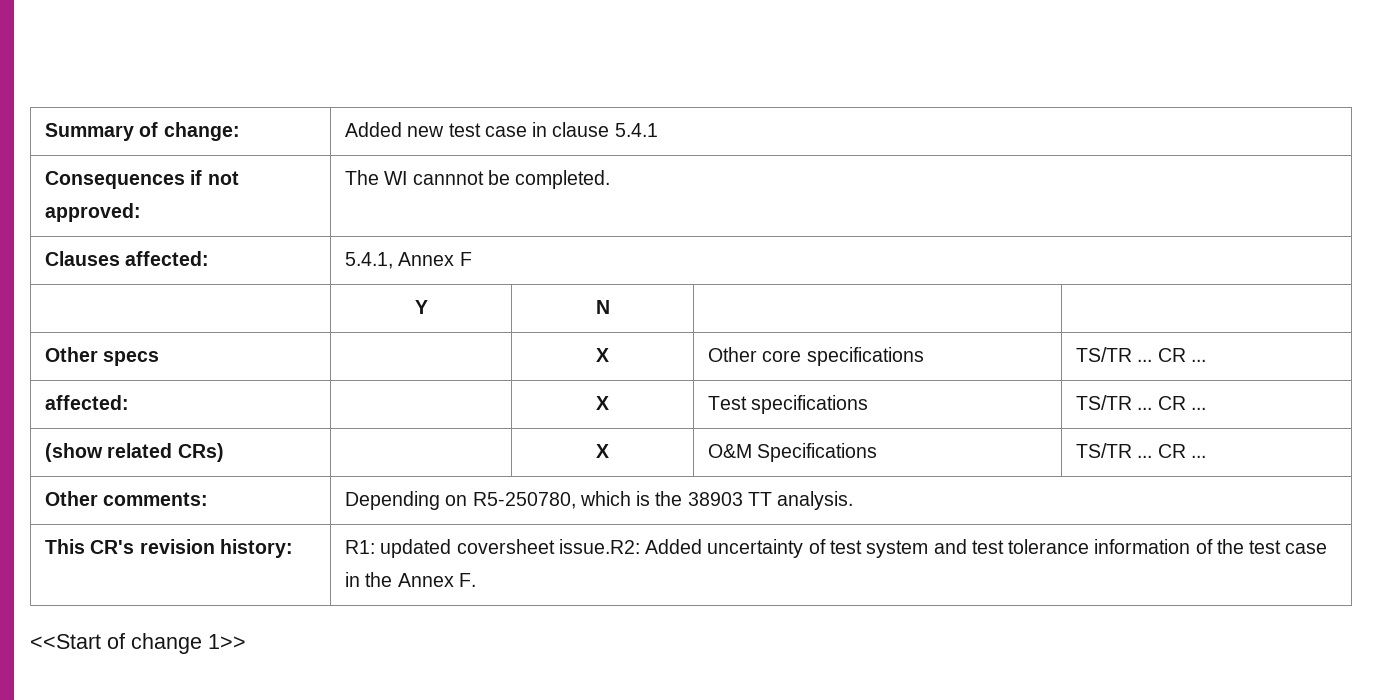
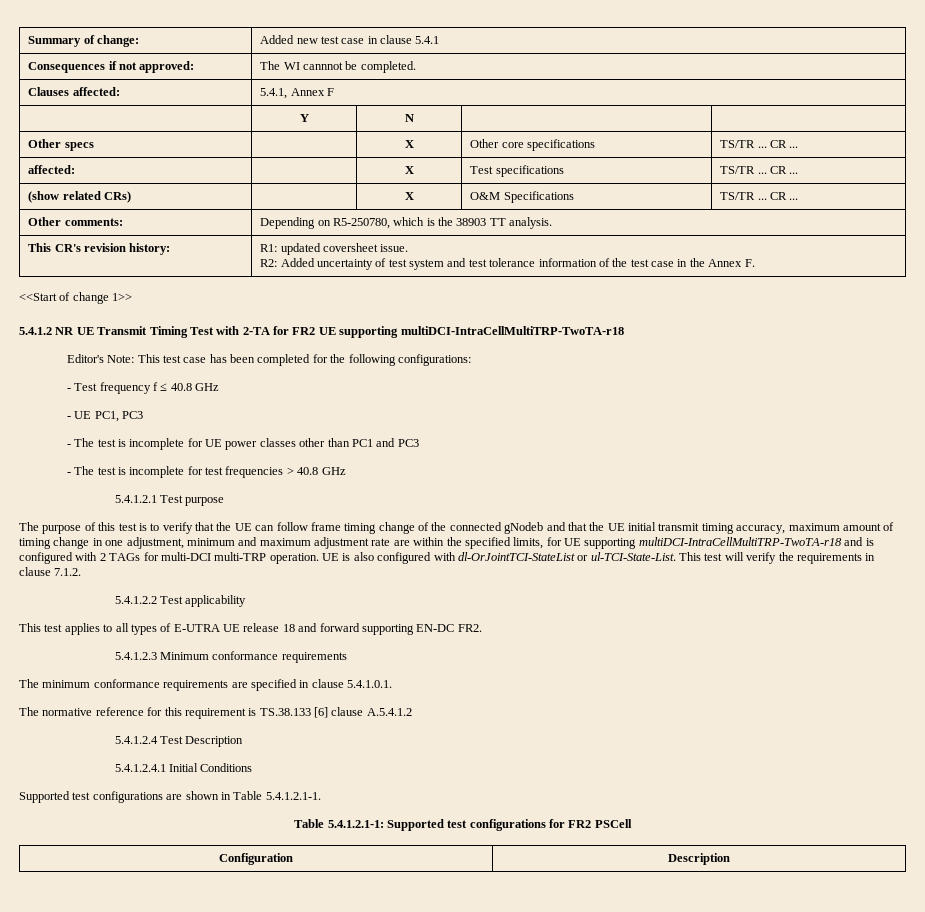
- This CR's revision history: | R1: updated coversheet issue.R2: Added uncertainty of test system and test tolerance information of the test case in the Annex F.
+ This CR's revision history: | R1: updated coversheet issue.
+ R2: Added uncertainty of test system and test tolerance information of the test case in the Annex F.
+ 5.4.1.2 NR UE Transmit Timing Test with 2-TA for FR2 UE supporting multiDCI-IntraCellMultiTRP-TwoTA-r18
+ Editor's Note: This test case has been completed for the following configurations:
+ - Test frequency f ≤ 40.8 GHz
+ - UE PC1, PC3
+ - The test is incomplete for UE power classes other than PC1 and PC3
+ - The test is incomplete for test frequencies > 40.8 GHz
+ 5.4.1.2.1 Test purpose
+ The purpose of this test is to verify that the UE can follow frame timing change of the connected gNodeb and that the UE initial transmit timing accuracy, maximum amount of timing change in one adjustment, minimum and maximum adjustment rate are within the specified limits, for UE supporting multiDCI-IntraCellMultiTRP-TwoTA-r18 and is configured with 2 TAGs for multi-DCI multi-TRP operation. UE is also configured with dl-OrJointTCI-StateList or ul-TCI-State-List. This test will verify the requirements in clause 7.1.2.
+ 5.4.1.2.2 Test applicability
+ This test applies to all types of E-UTRA UE release 18 and forward supporting EN-DC FR2.
+ 5.4.1.2.3 Minimum conformance requirements
+ The minimum conformance requirements are specified in clause 5.4.1.0.1.
+ The normative reference for this requirement is TS.38.133 [6] clause A.5.4.1.2
+ 5.4.1.2.4 Test Description
+ 5.4.1.2.4.1 Initial Conditions
+ Supported test configurations are shown in Table 5.4.1.2.1-1.
+ Table 5.4.1.2.1-1: Supported test configurations for FR2 PSCell
+ Configuration | Description

